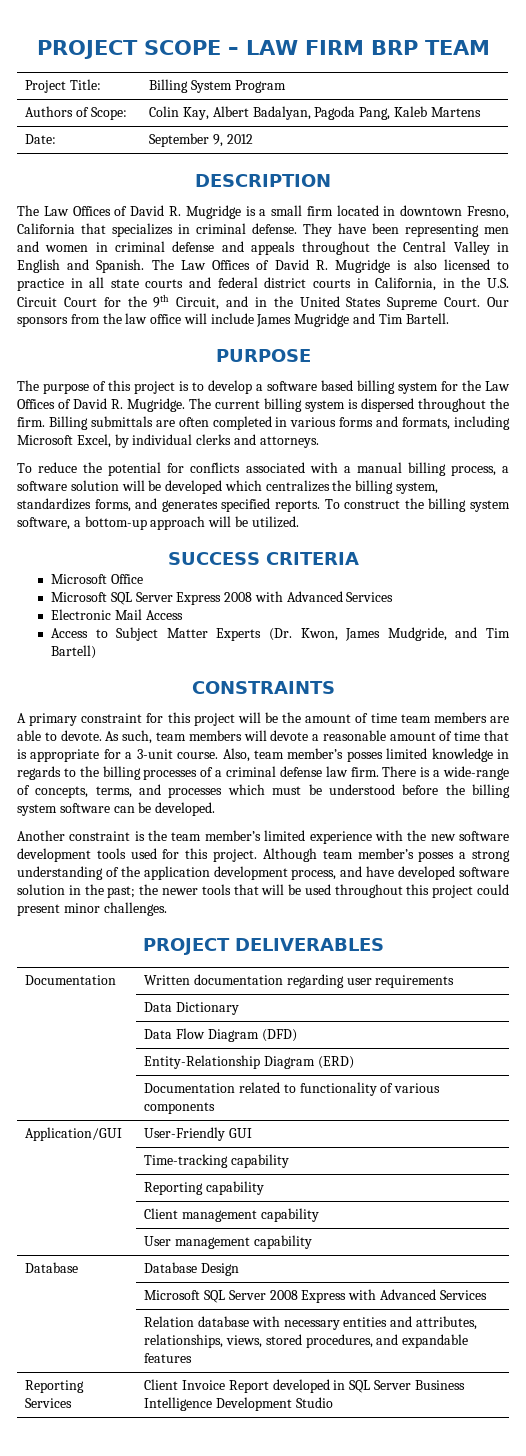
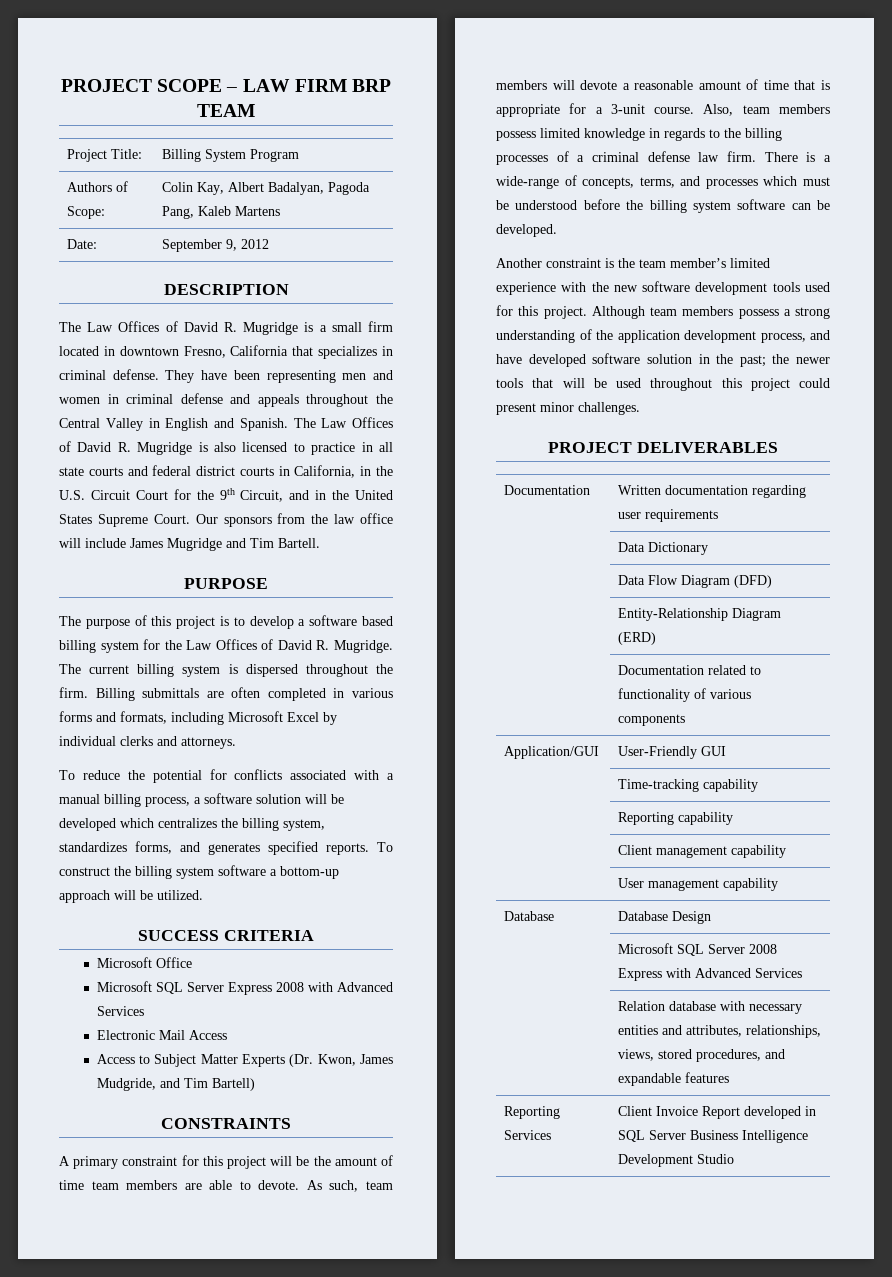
- Billing submittals are often completed in various forms and formats, including Microsoft Excel, by individual clerks and attorneys.
+ Billing submittals are often completed in various forms and formats, including Microsoft Excel by individual clerks and attorneys.
- To construct the billing system software, a bottom-up approach will be utilized.
+ To construct the billing system software a bottom-up approach will be utilized.
- Also, team member’s posses limited knowledge in regards to the billing processes of a criminal defense law firm.
+ Also, team members possess limited knowledge in regards to the billing processes of a criminal defense law firm.
- Although team member’s posses a strong understanding of the application development process, and have developed software solution in the past; the newer tools that will be used throughout this project could present minor challenges.
+ Although team members possess a strong understanding of the application development process, and have developed software solution in the past; the newer tools that will be used throughout this project could present minor challenges.

